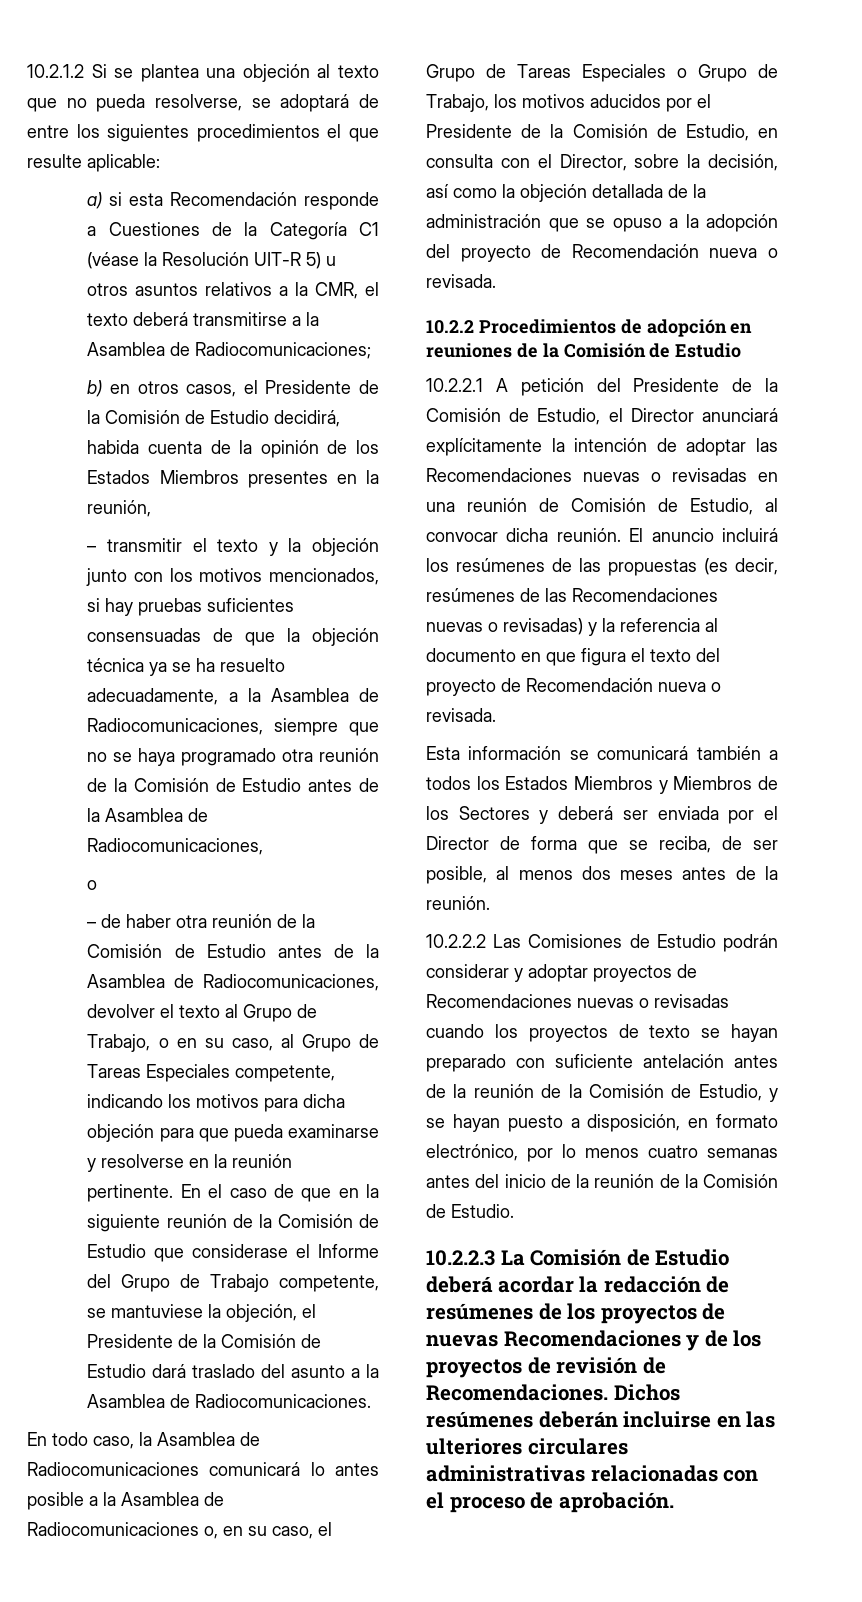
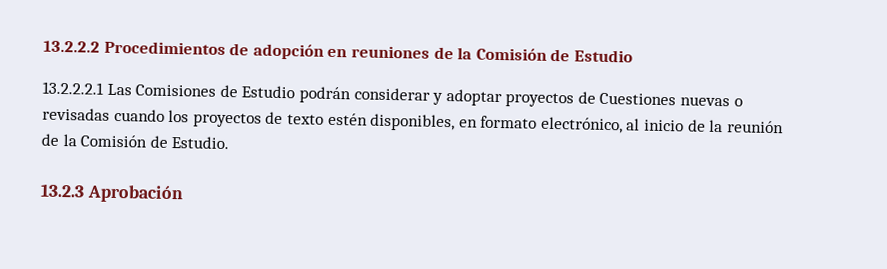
- 10.2.1.2 Si se plantea una objeción al texto que no pueda resolverse, se adoptará de entre los siguientes procedimientos el que resulte aplicable:
- a) si esta Recomendación responde a Cuestiones de la Categoría C1 (véase la Resolución UIT-R 5) u otros asuntos relativos a la CMR, el texto deberá transmitirse a la Asamblea de Radiocomunicaciones;
- b) en otros casos, el Presidente de la Comisión de Estudio decidirá, habida cuenta de la opinión de los Estados Miembros presentes en la reunión,
- – transmitir el texto y la objeción junto con los motivos mencionados, si hay pruebas suficientes consensuadas de que la objeción técnica ya se ha resuelto adecuadamente, a la Asamblea de Radiocomunicaciones, siempre que no se haya programado otra reunión de la Comisión de Estudio antes de la Asamblea de Radiocomunicaciones,
- o
- – de haber otra reunión de la Comisión de Estudio antes de la Asamblea de Radiocomunicaciones, devolver el texto al Grupo de Trabajo, o en su caso, al Grupo de Tareas Especiales competente, indicando los motivos para dicha objeción para que pueda examinarse y resolverse en la reunión pertinente. En el caso de que en la siguiente reunión de la Comisión de Estudio que considerase el Informe del Grupo de Trabajo competente, se mantuviese la objeción, el Presidente de la Comisión de Estudio dará traslado del asunto a la Asamblea de Radiocomunicaciones.
- En todo caso, la Asamblea de Radiocomunicaciones comunicará lo antes posible a la Asamblea de Radiocomunicaciones o, en su caso, el Grupo de Tareas Especiales o Grupo de Trabajo, los motivos aducidos por el Presidente de la Comisión de Estudio, en consulta con el Director, sobre la decisión, así como la objeción detallada de la administración que se opuso a la adopción del proyecto de Recomendación nueva o revisada.
- 10.2.2 Procedimientos de adopción en reuniones de la Comisión de Estudio
+ 13.2.2.2 Procedimientos de adopción en reuniones de la Comisión de Estudio
- 10.2.2.1 A petición del Presidente de la Comisión de Estudio, el Director anunciará explícitamente la intención de adoptar las Recomendaciones nuevas o revisadas en una reunión de Comisión de Estudio, al convocar dicha reunión. El anuncio incluirá los resúmenes de las propuestas (es decir, resúmenes de las Recomendaciones nuevas o revisadas) y la referencia al documento en que figura el texto del proyecto de Recomendación nueva o revisada.
- Esta información se comunicará también a todos los Estados Miembros y Miembros de los Sectores y deberá ser enviada por el Director de forma que se reciba, de ser posible, al menos dos meses antes de la reunión.
- 10.2.2.2 Las Comisiones de Estudio podrán considerar y adoptar proyectos de Recomendaciones nuevas o revisadas cuando los proyectos de texto se hayan preparado con suficiente antelación antes de la reunión de la Comisión de Estudio, y se hayan puesto a disposición, en formato electrónico, por lo menos cuatro semanas antes del inicio de la reunión de la Comisión de Estudio.
+ 13.2.2.2.1 Las Comisiones de Estudio podrán considerar y adoptar proyectos de Cuestiones nuevas o revisadas cuando los proyectos de texto estén disponibles, en formato electrónico, al inicio de la reunión de la Comisión de Estudio.
- 10.2.2.3 La Comisión de Estudio deberá acordar la redacción de resúmenes de los proyectos de nuevas Recomendaciones y de los proyectos de revisión de Recomendaciones. Dichos resúmenes deberán incluirse en las ulteriores circulares administrativas relacionadas con el proceso de aprobación.
+ 13.2.3 Aprobación

